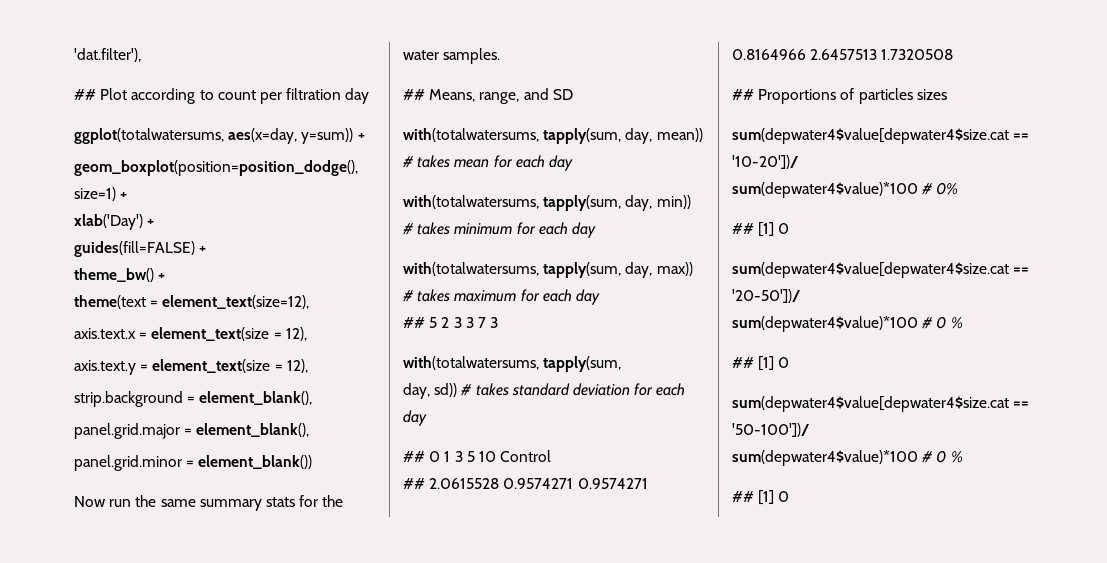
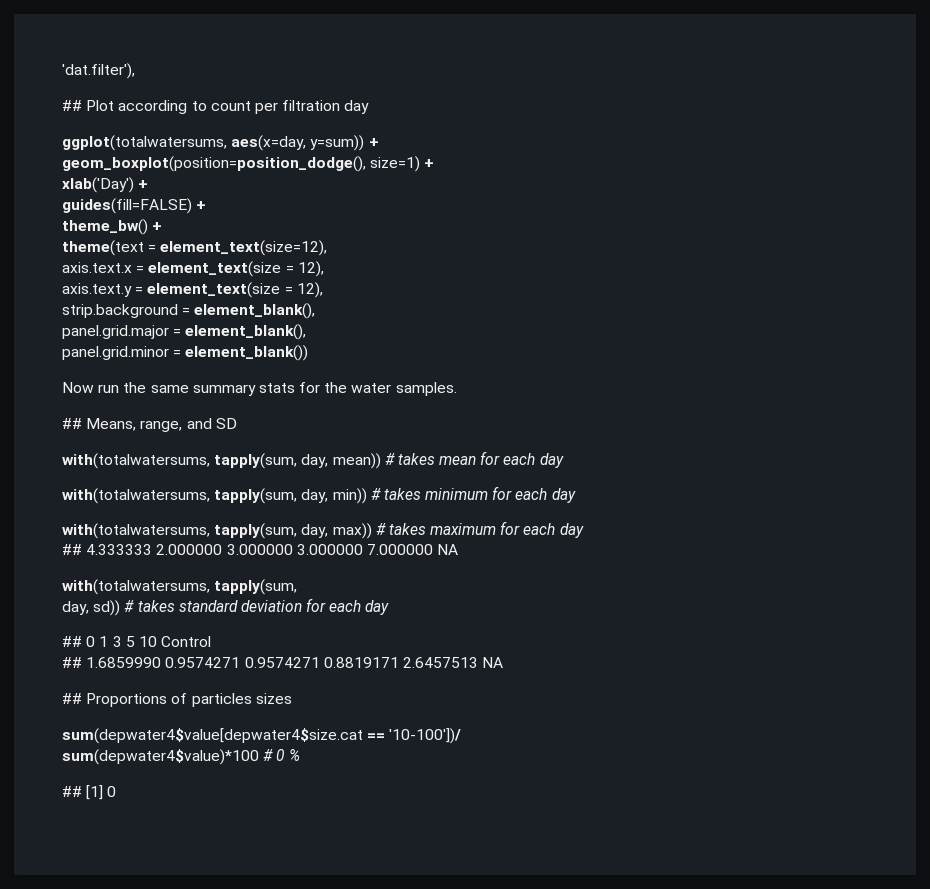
- ## 5 2 3 3 7 3
+ ## 4.333333 2.000000 3.000000 3.000000 7.000000 NA
- ## 2.0615528 0.9574271 0.9574271 0.8164966 2.6457513 1.7320508
+ ## 1.6859990 0.9574271 0.9574271 0.8819171 2.6457513 NA
- sum(depwater4$value[depwater4$size.cat == '10-20'])/
- sum(depwater4$value)*100 # 0%
- ## [1] 0
- sum(depwater4$value[depwater4$size.cat == '20-50'])/
- sum(depwater4$value)*100 # 0 %
- ## [1] 0
- sum(depwater4$value[depwater4$size.cat == '50-100'])/
+ sum(depwater4$value[depwater4$size.cat == '10-100'])/

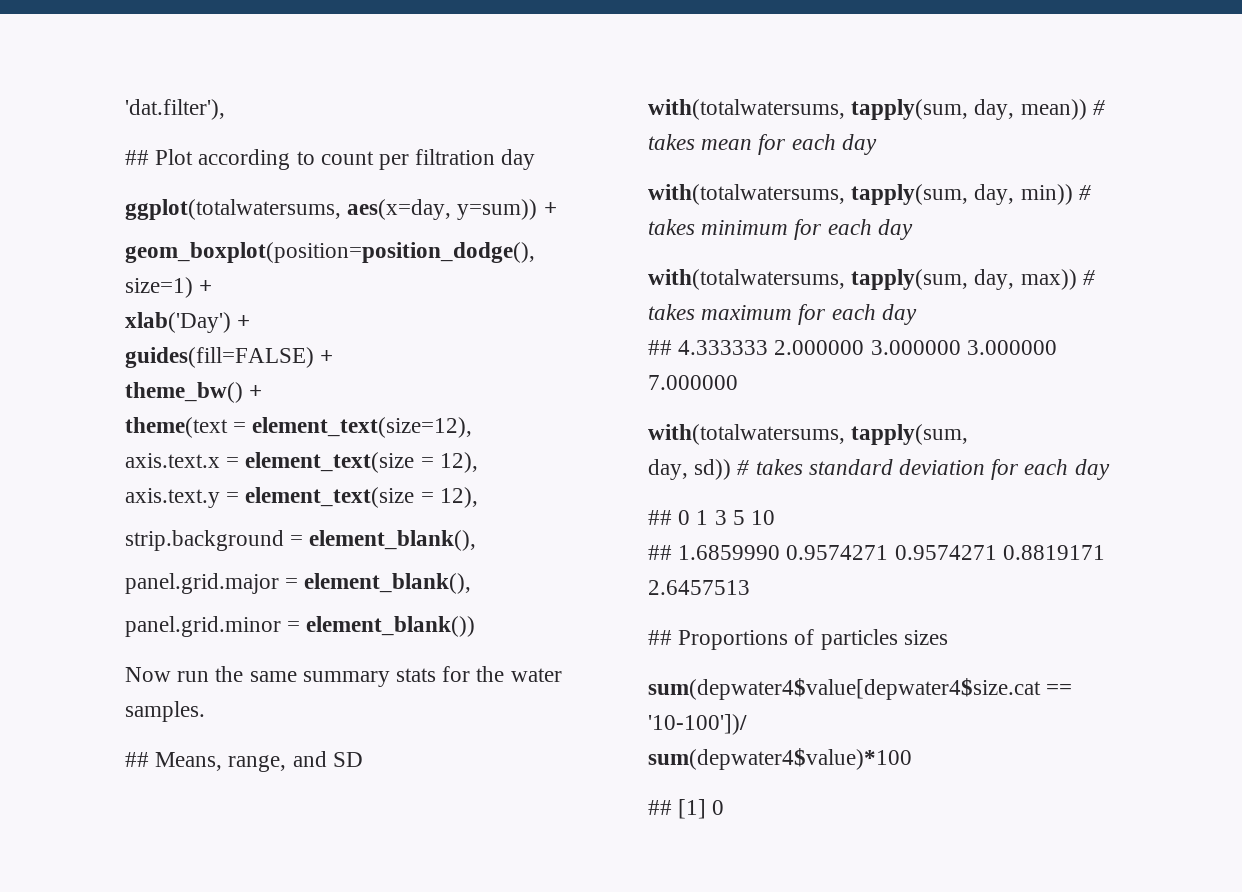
- ## 4.333333 2.000000 3.000000 3.000000 7.000000 NA
+ ## 4.333333 2.000000 3.000000 3.000000 7.000000
- ## 0 1 3 5 10 Control
+ ## 0 1 3 5 10
- ## 1.6859990 0.9574271 0.9574271 0.8819171 2.6457513 NA
+ ## 1.6859990 0.9574271 0.9574271 0.8819171 2.6457513
- sum(depwater4$value)*100 # 0 %
+ sum(depwater4$value)*100

